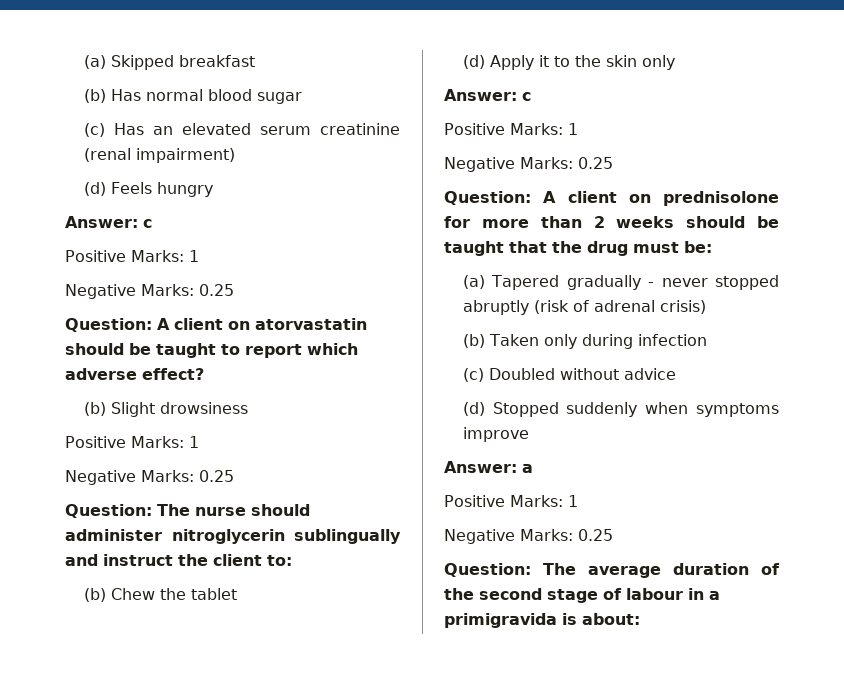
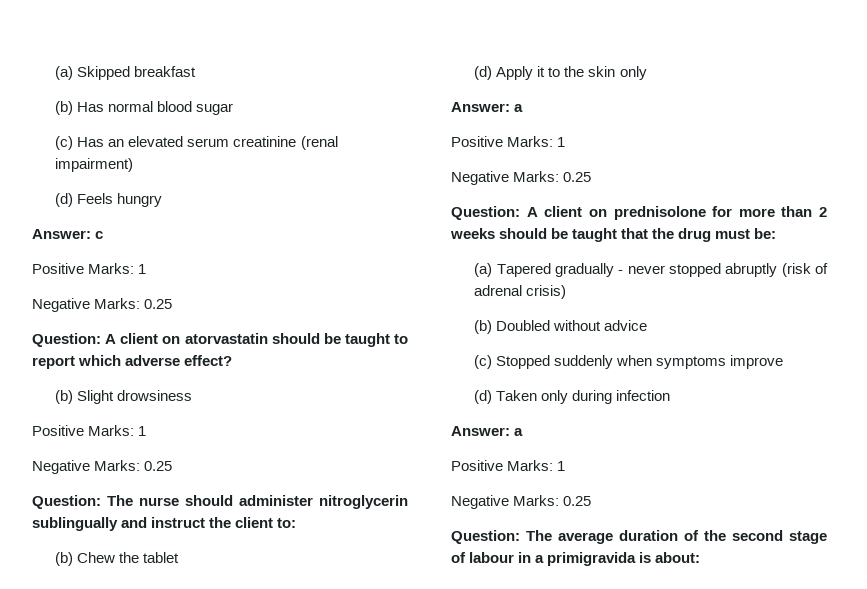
  (d) Apply it to the skin only
- Answer: c
+ Answer: a
- (b) Taken only during infection
- (c) Doubled without advice
+ (b) Doubled without advice
- (d) Stopped suddenly when symptoms improve
+ (c) Stopped suddenly when symptoms improve
+ (d) Taken only during infection

